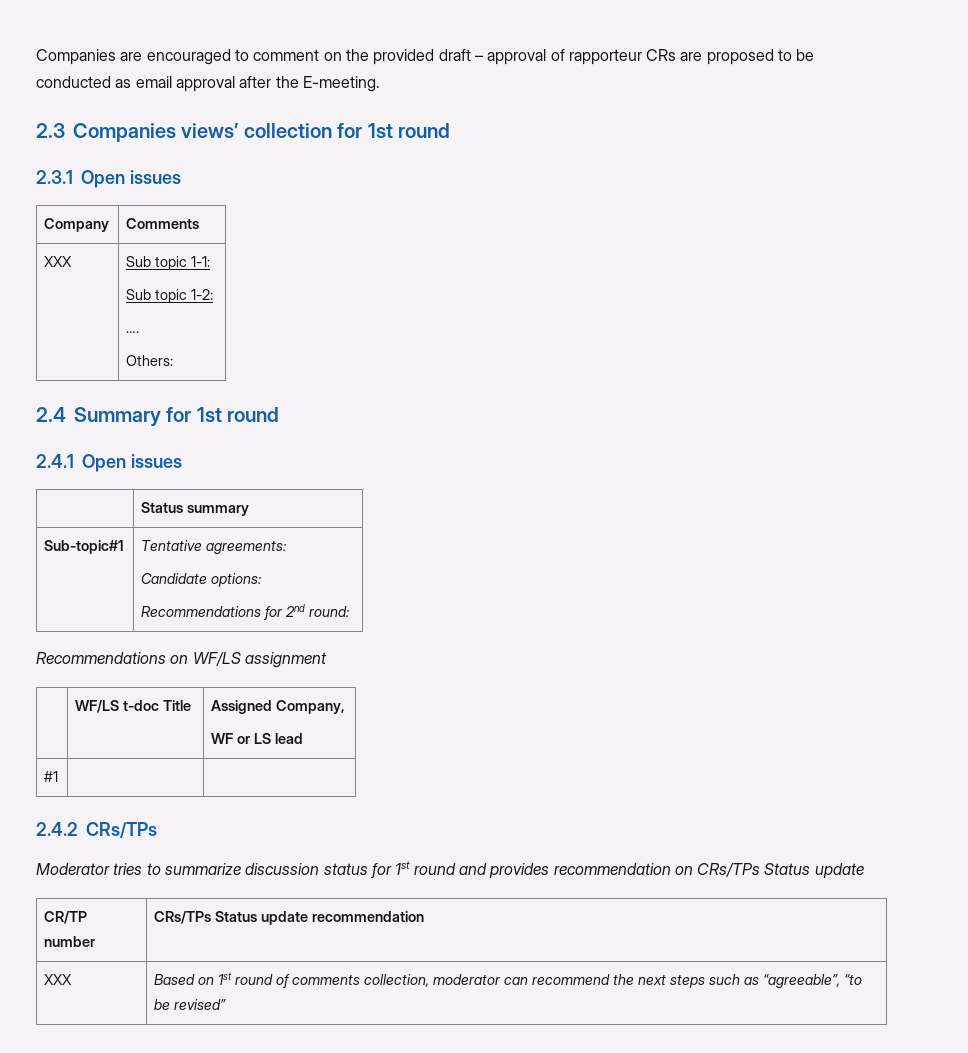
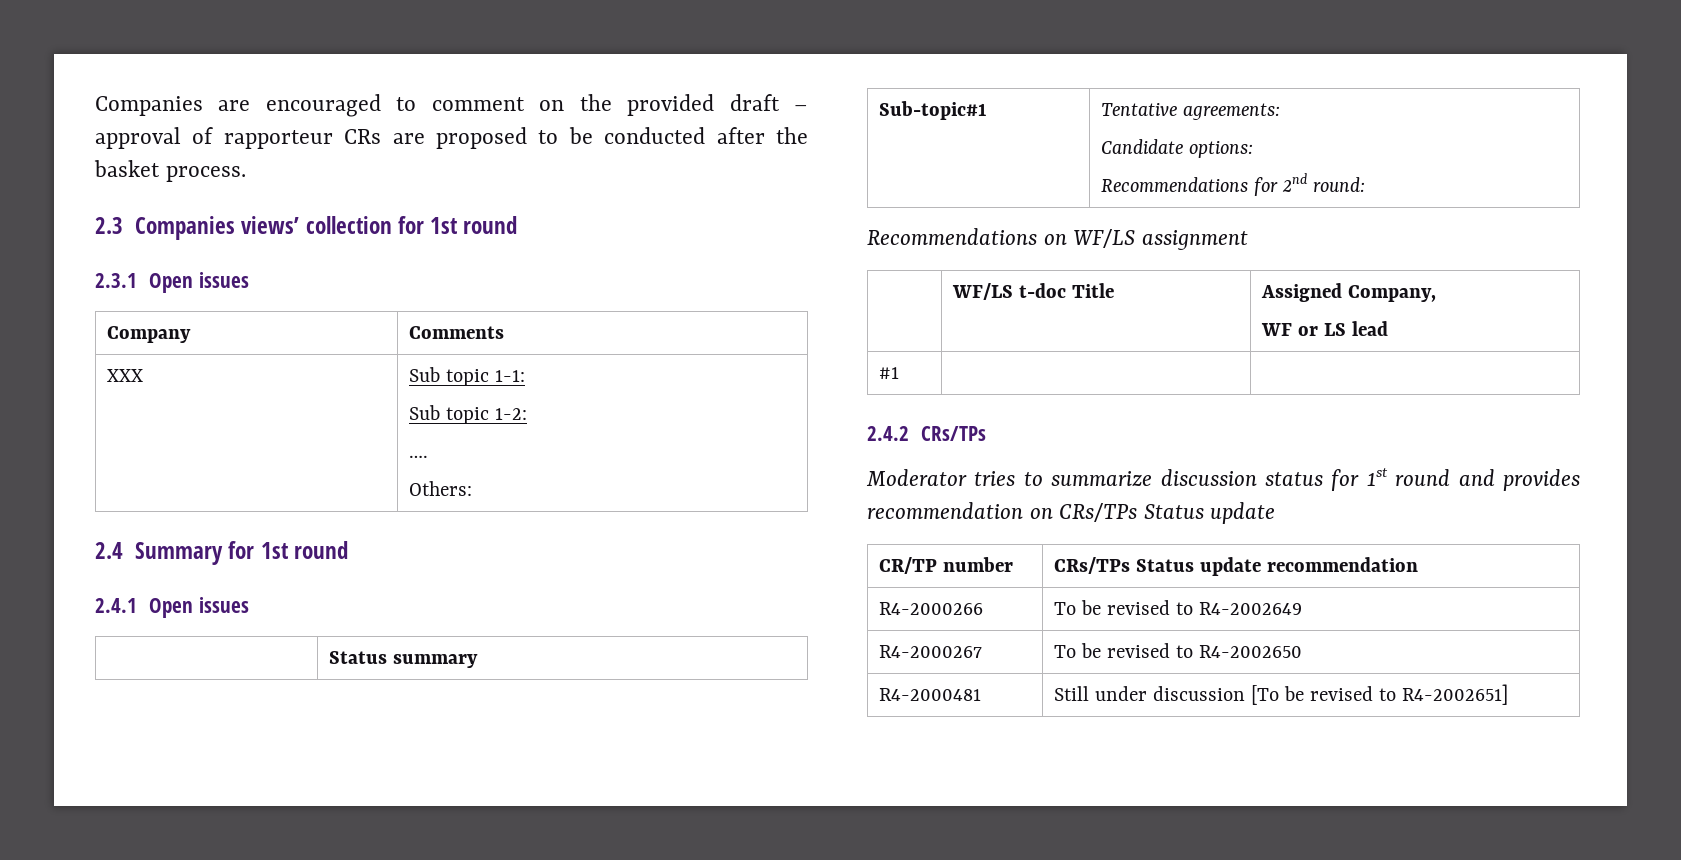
- Companies are encouraged to comment on the provided draft – approval of rapporteur CRs are proposed to be conducted as email approval after the E-meeting.
+ Companies are encouraged to comment on the provided draft – approval of rapporteur CRs are proposed to be conducted after the basket process.
- XXX | Based on 1st round of comments collection, moderator can recommend the next steps such as “agreeable”, “to be revised”
+ R4-2000266 | To be revised to R4-2002649
+ R4-2000267 | To be revised to R4-2002650
+ R4-2000481 | Still under discussion [To be revised to R4-2002651]

